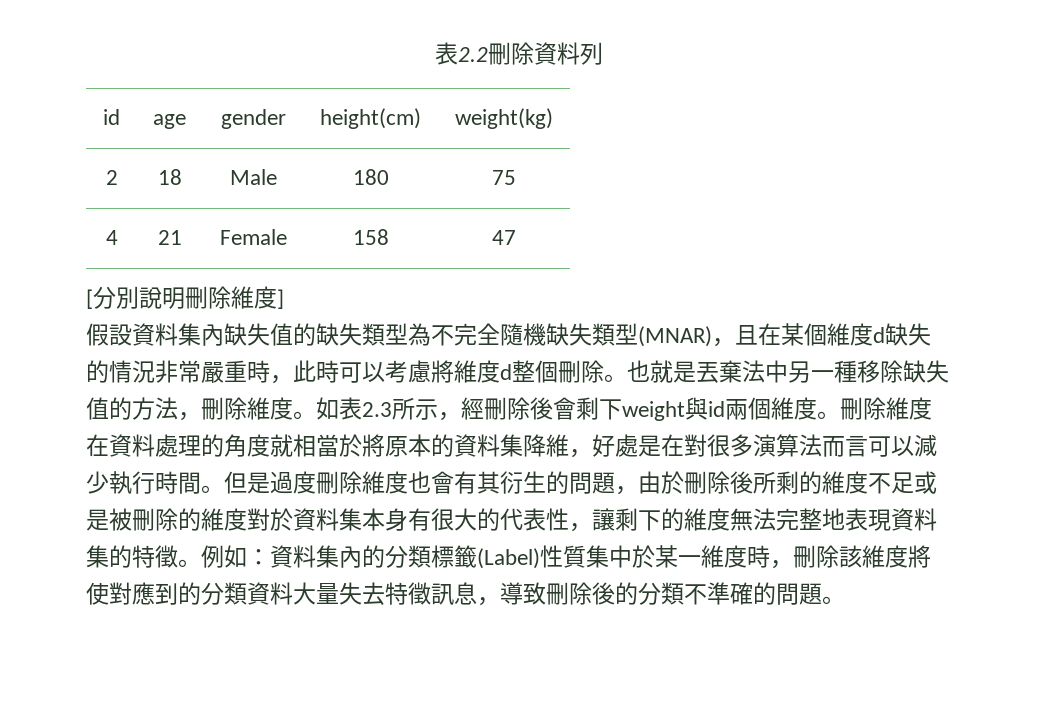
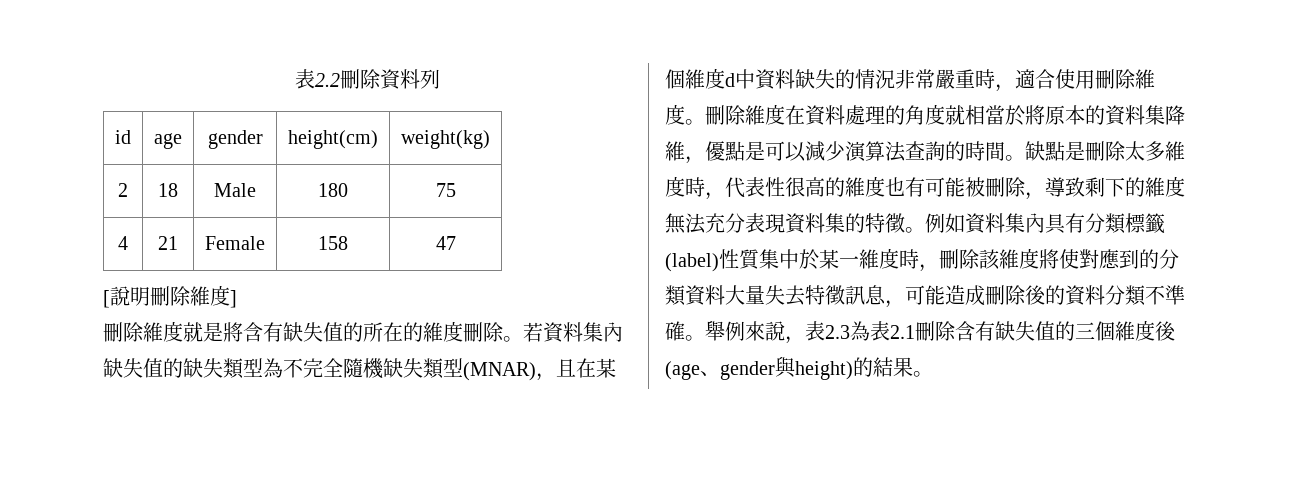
- [分別說明刪除維度]
+ [說明刪除維度]
- 假設資料集內缺失值的缺失類型為不完全隨機缺失類型(MNAR)，且在某個維度d缺失的情況非常嚴重時，此時可以考慮將維度d整個刪除。也就是丟棄法中另一種移除缺失值的方法，刪除維度。如表2.3所示，經刪除後會剩下weight與id兩個維度。
+ 刪除維度就是將含有缺失值的所在的維度刪除。若資料集內缺失值的缺失類型為不完全隨機缺失類型(MNAR)，且在某個維度d中資料缺失的情況非常嚴重時，適合使用刪除維度。
- 刪除維度在資料處理的角度就相當於將原本的資料集降維，好處是在對很多演算法而言可以減少執行時間。但是過度刪除維度也會有其衍生的問題，由於刪除後所剩的維度不足或是被刪除的維度對於資料集本身有很大的代表性，讓剩下的維度無法完整地表現資料集的特徵。
+ 刪除維度在資料處理的角度就相當於將原本的資料集降維，優點是可以減少演算法查詢的時間。缺點是刪除太多維度時，代表性很高的維度也有可能被刪除，導致剩下的維度無法充分表現資料集的特徵。
- 例如：資料集內的分類標籤(Label)性質集中於某一維度時，刪除該維度將使對應到的分類資料大量失去特徵訊息，導致刪除後的分類不準確的問題。
+ 例如資料集內具有分類標籤(label)性質集中於某一維度時，刪除該維度將使對應到的分類資料大量失去特徵訊息，可能造成刪除後的資料分類不準確。舉例來說，表2.3為表2.1刪除含有缺失值的三個維度後(age、gender與height)的結果。

